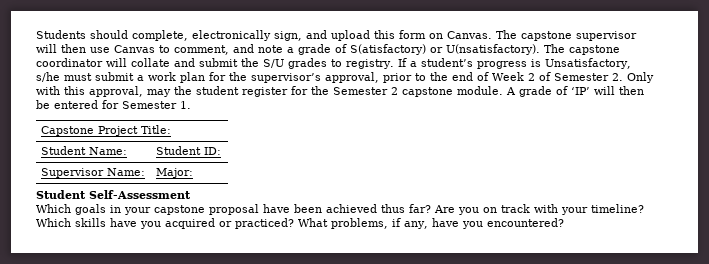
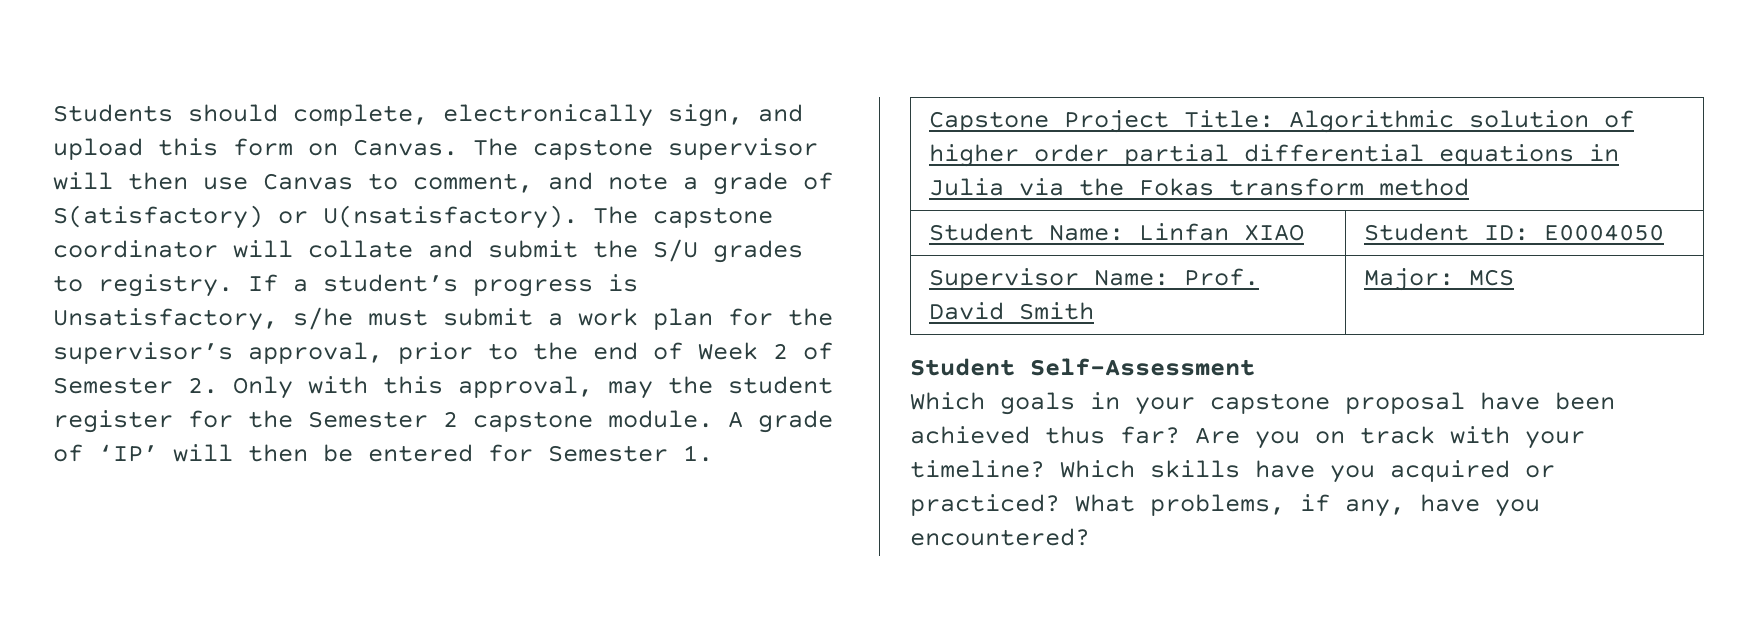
- Capstone Project Title:
+ Capstone Project Title: Algorithmic solution of higher order partial differential equations in Julia via the Fokas transform method
- Student Name: | Student ID:
+ Student Name: Linfan XIAO | Student ID: E0004050
- Supervisor Name: | Major:
+ Supervisor Name: Prof. David Smith | Major: MCS

